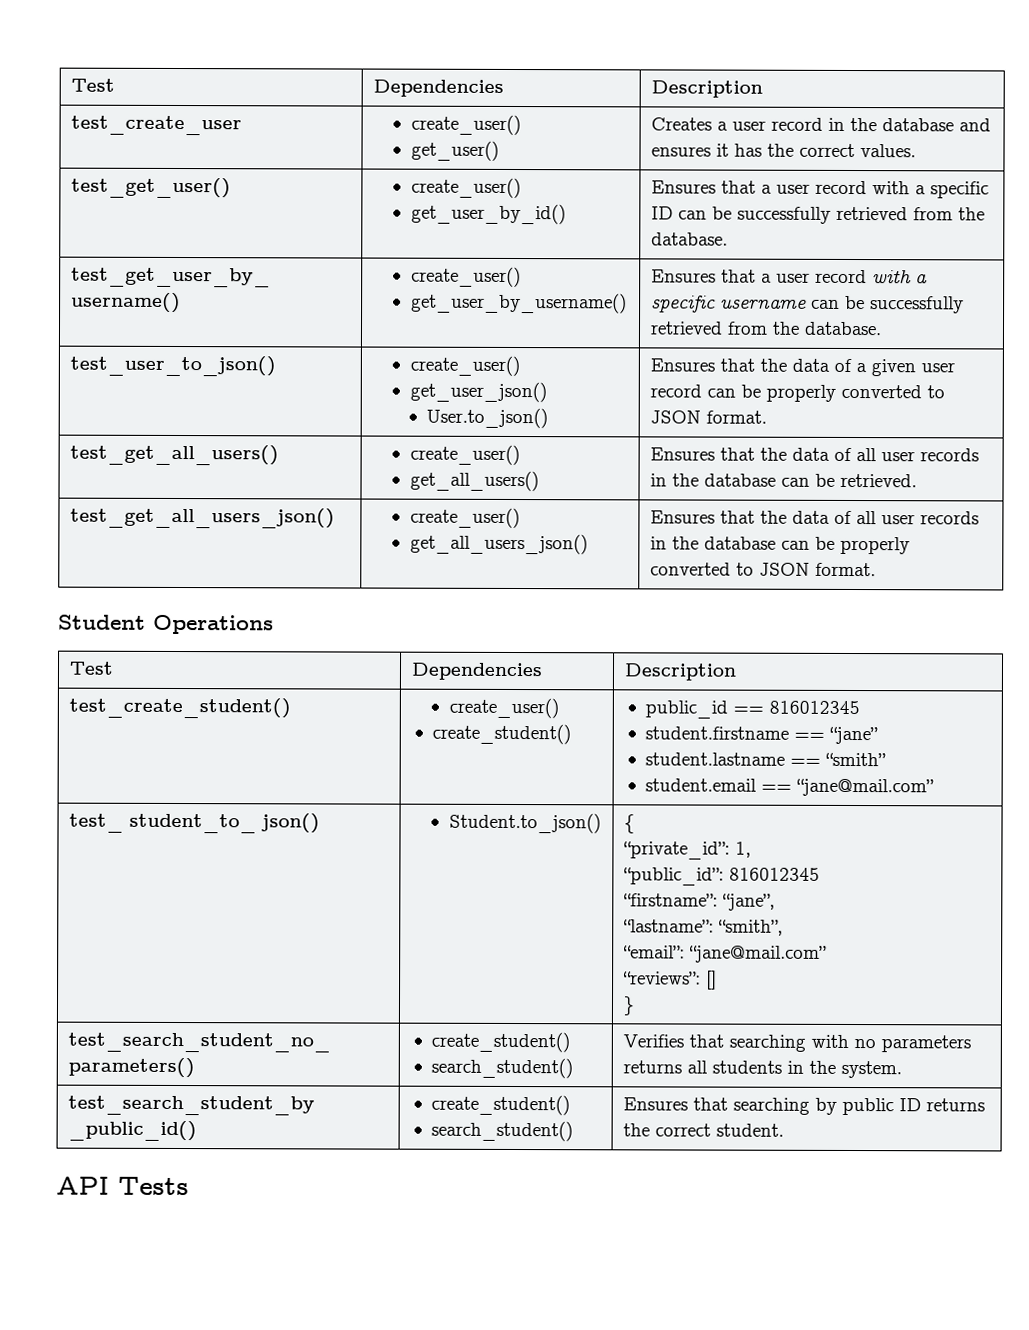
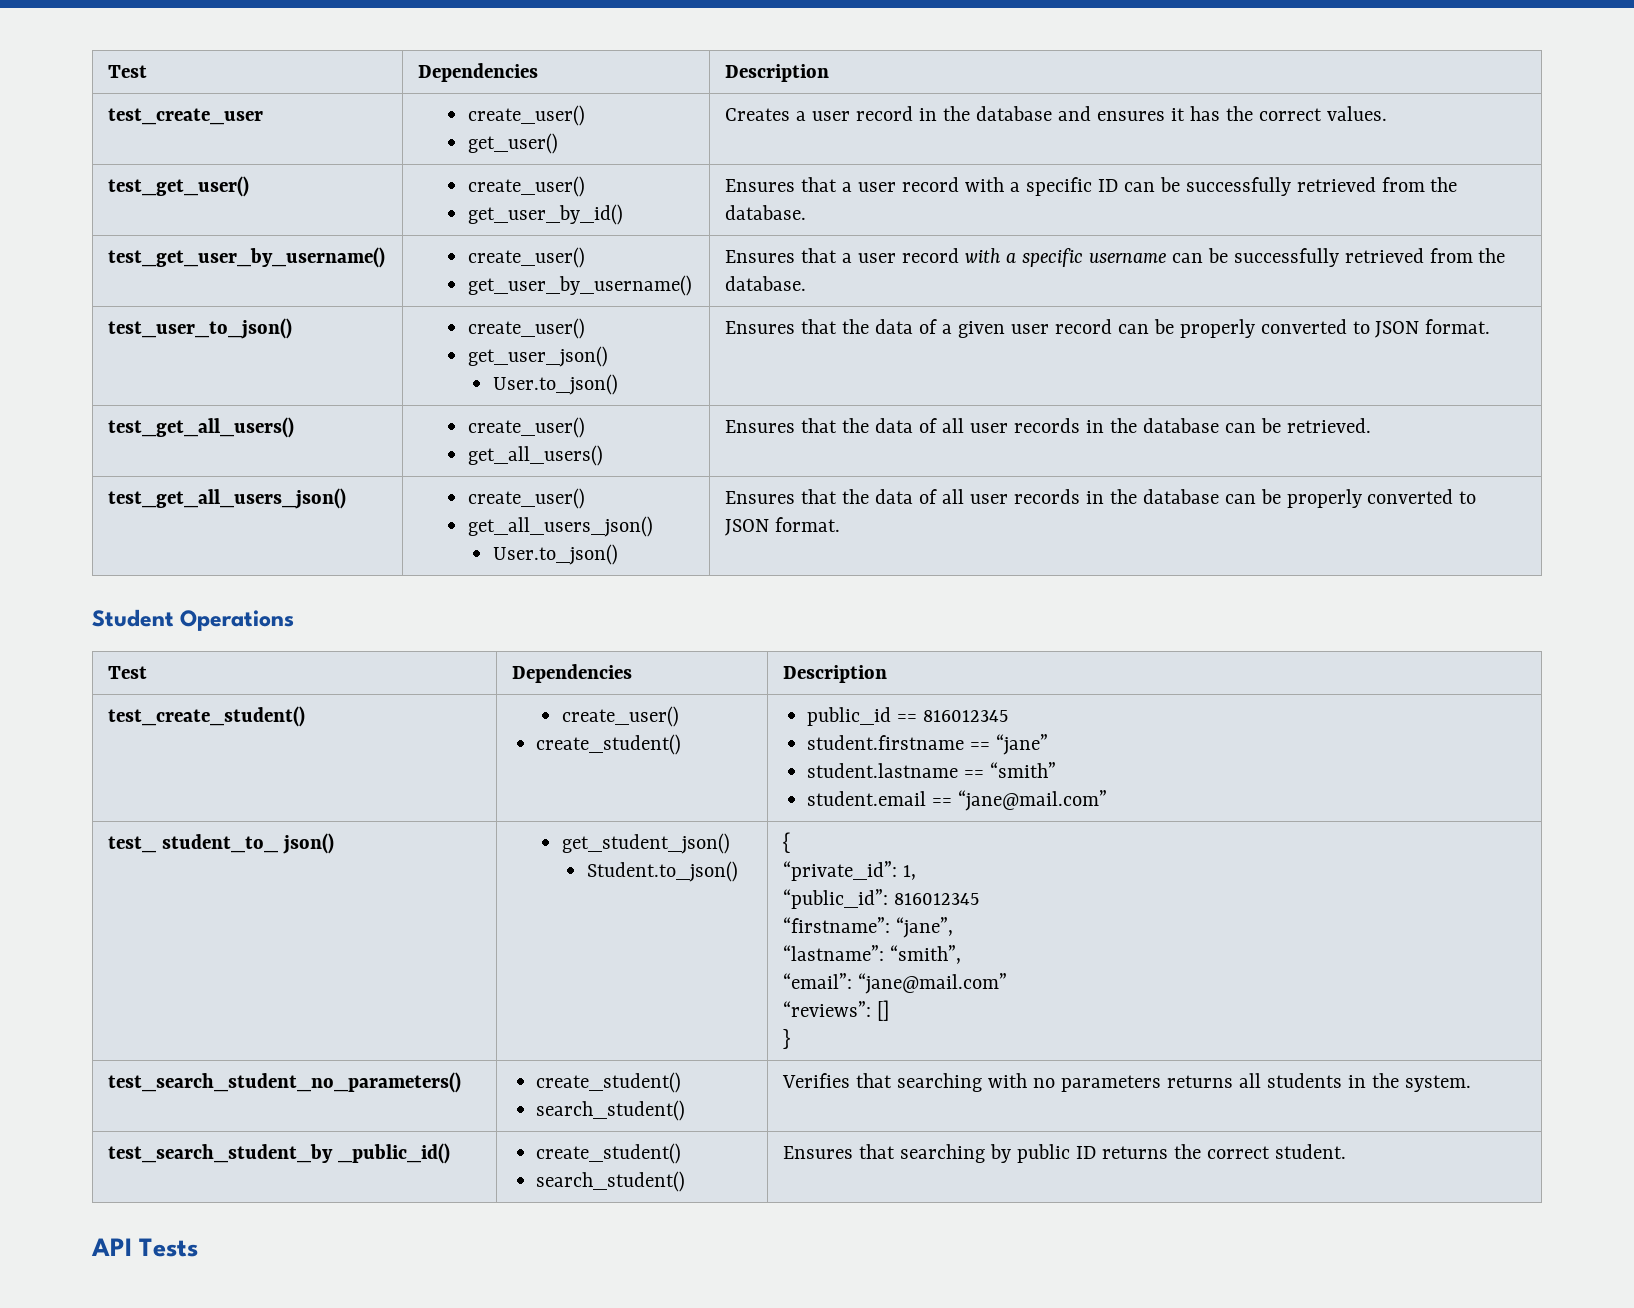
  test_get_all_users_json() | create_user()
- get_all_users_json() | Ensures that the data of all user records in the database can be properly converted to JSON format.
+ get_all_users_json()
+ User.to_json() | Ensures that the data of all user records in the database can be properly converted to JSON format.
- test_ student_to_ json() | Student.to_json() | {
+ test_ student_to_ json() | get_student_json()
+ Student.to_json() | {

